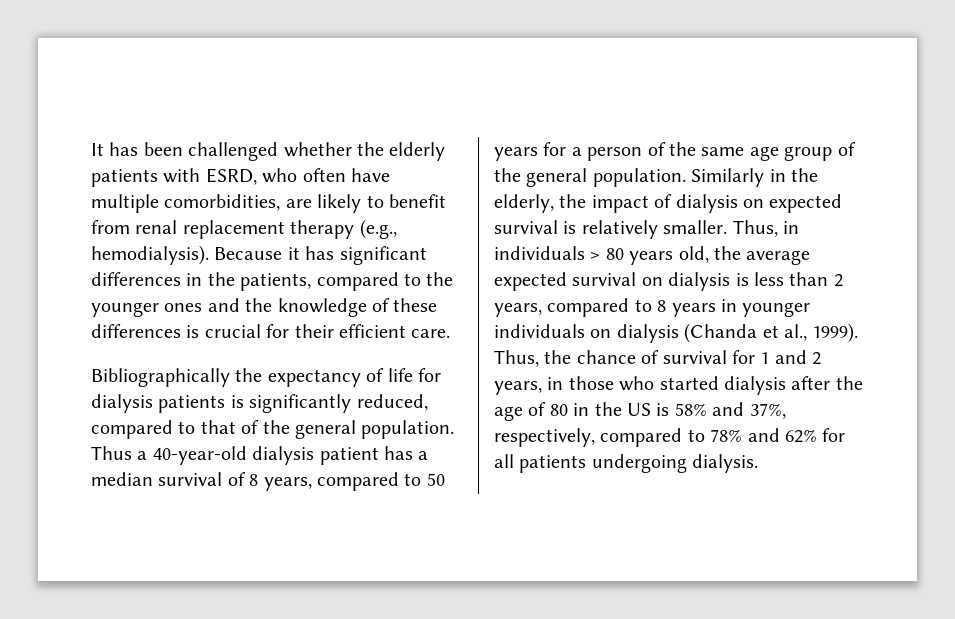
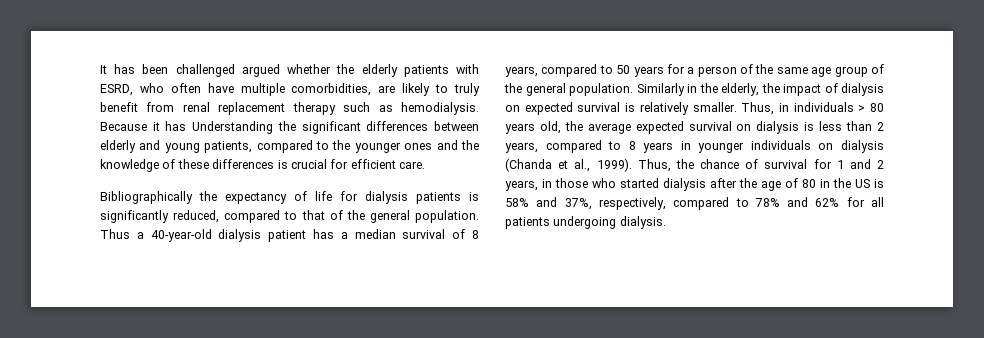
- It has been challenged whether the elderly patients with ESRD, who often have multiple comorbidities, are likely to benefit from renal replacement therapy (e.g., hemodialysis). Because it has significant differences in the patients, compared to the younger ones and the knowledge of these differences is crucial for their efficient care.
+ It has been challenged argued whether the elderly patients with ESRD, who often have multiple comorbidities, are likely to truly benefit from renal replacement therapy such as hemodialysis. Because it has Understanding the significant differences between elderly and young patients, compared to the younger ones and the knowledge of these differences is crucial for efficient care.

